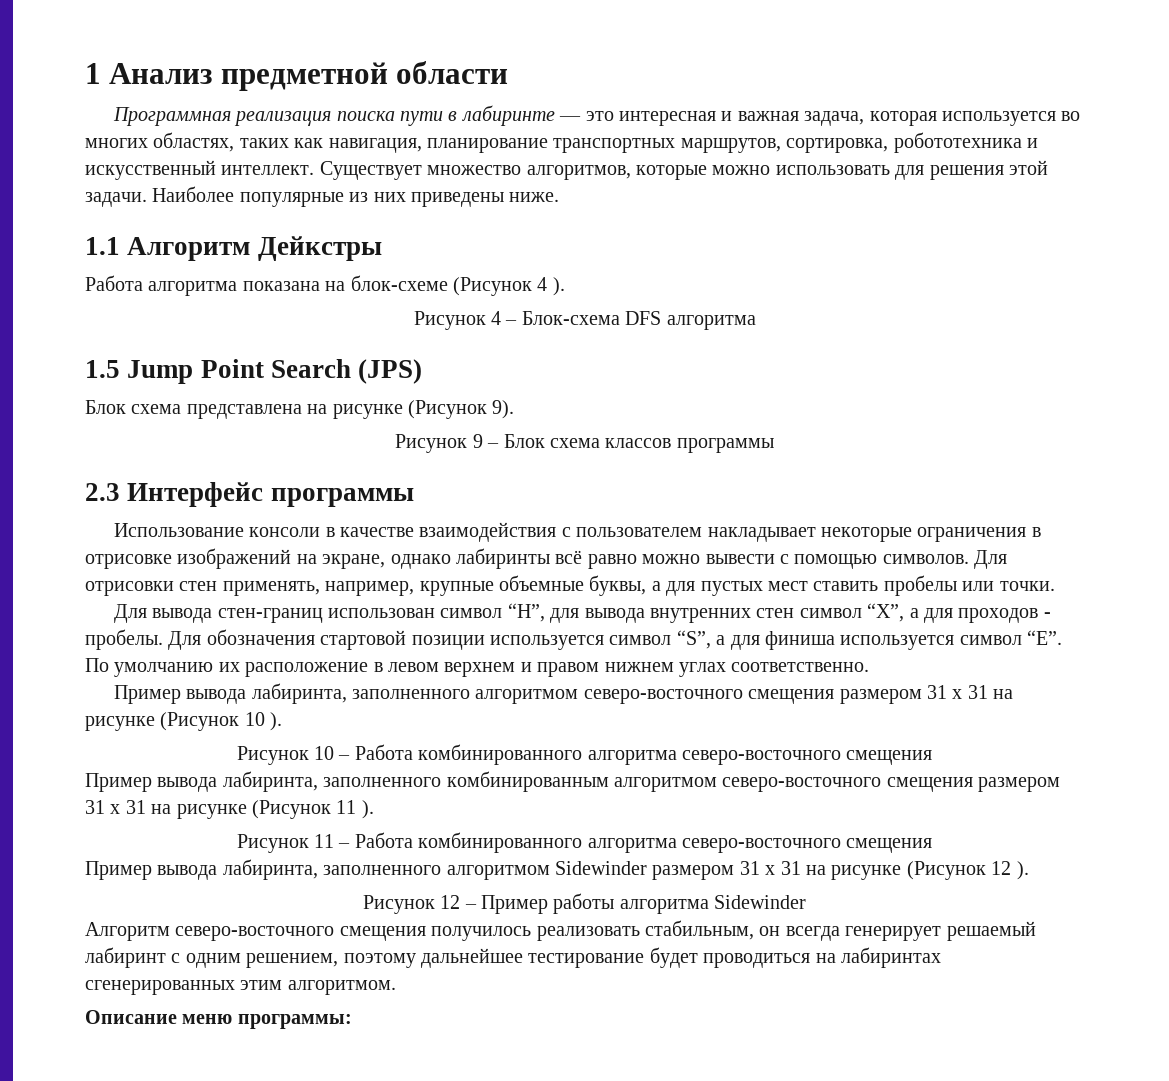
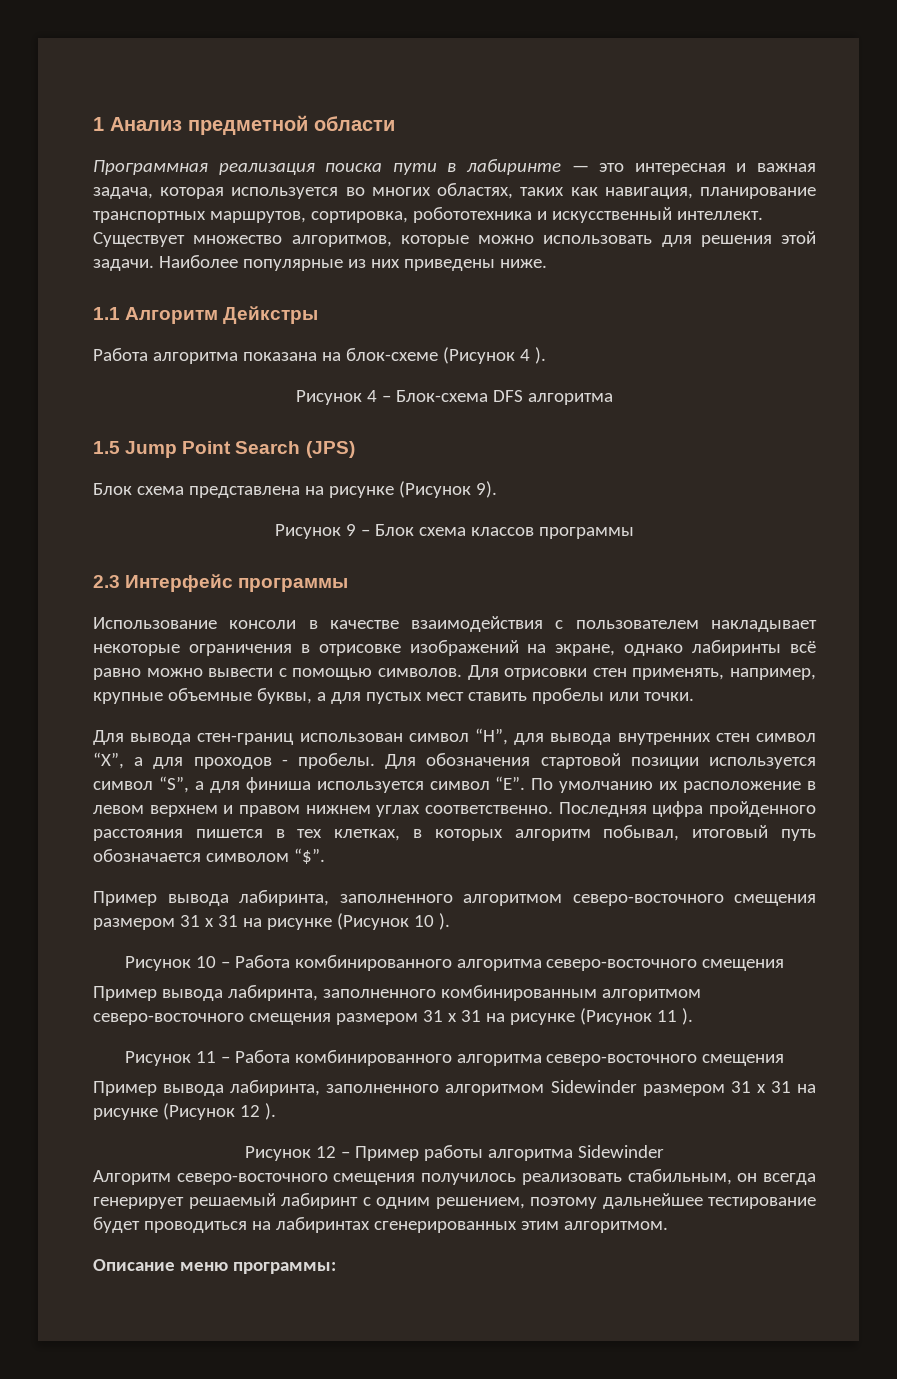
+ Последняя цифра пройденного расстояния пишется в тех клетках, в которых алгоритм побывал, итоговый путь обозначается символом “$”.

